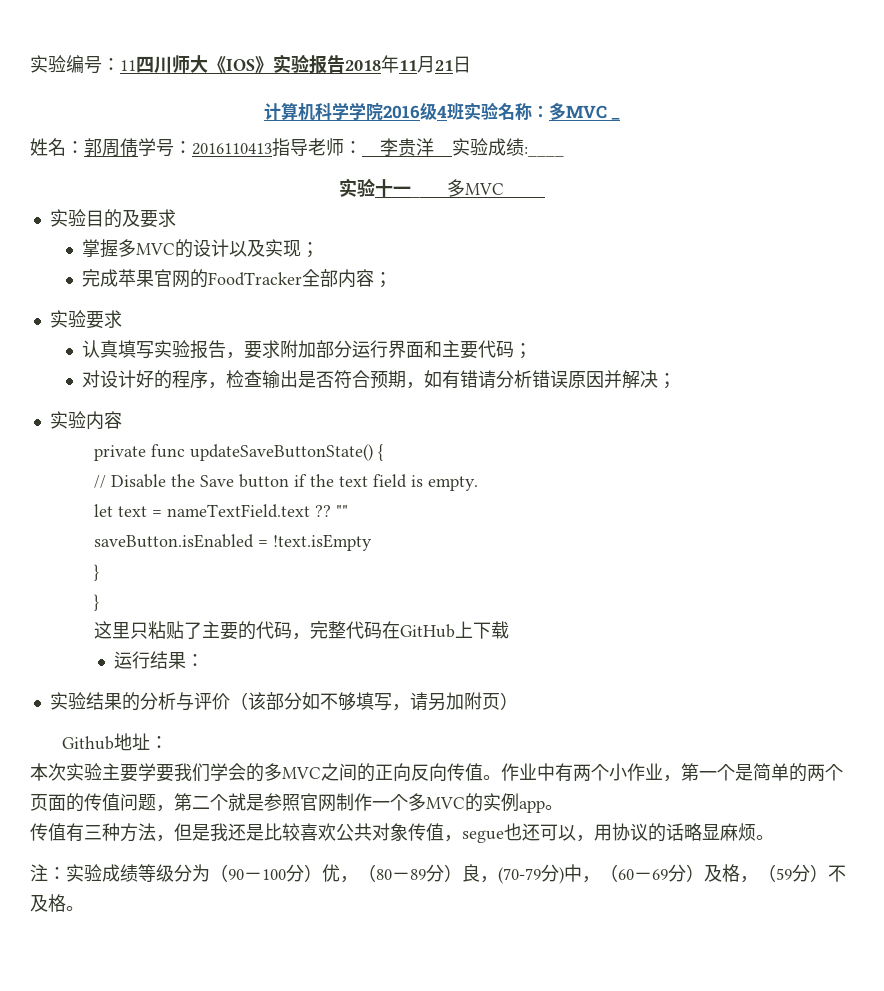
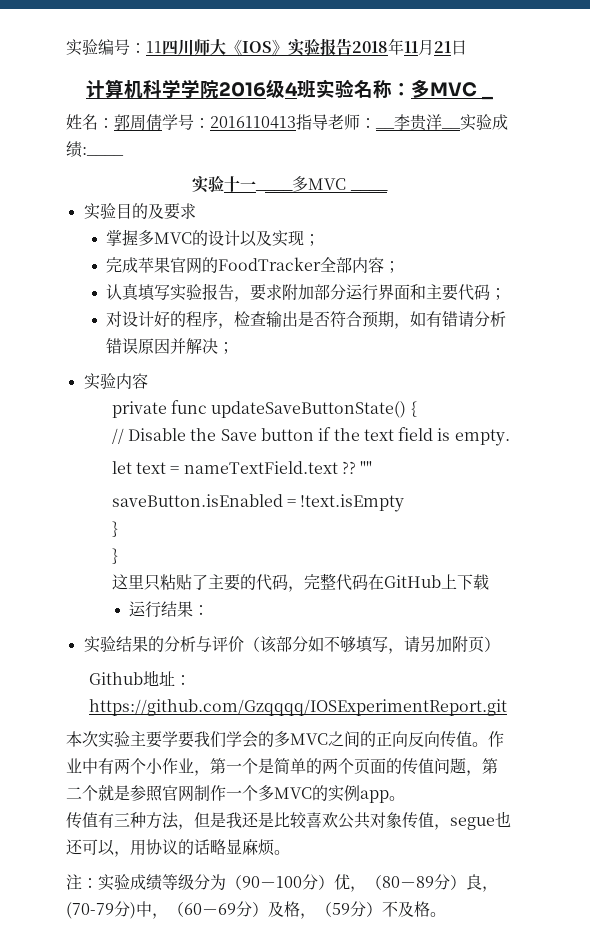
- 实验要求
- Github地址：
+ Github地址：https://github.com/Gzqqqq/IOSExperimentReport.git

